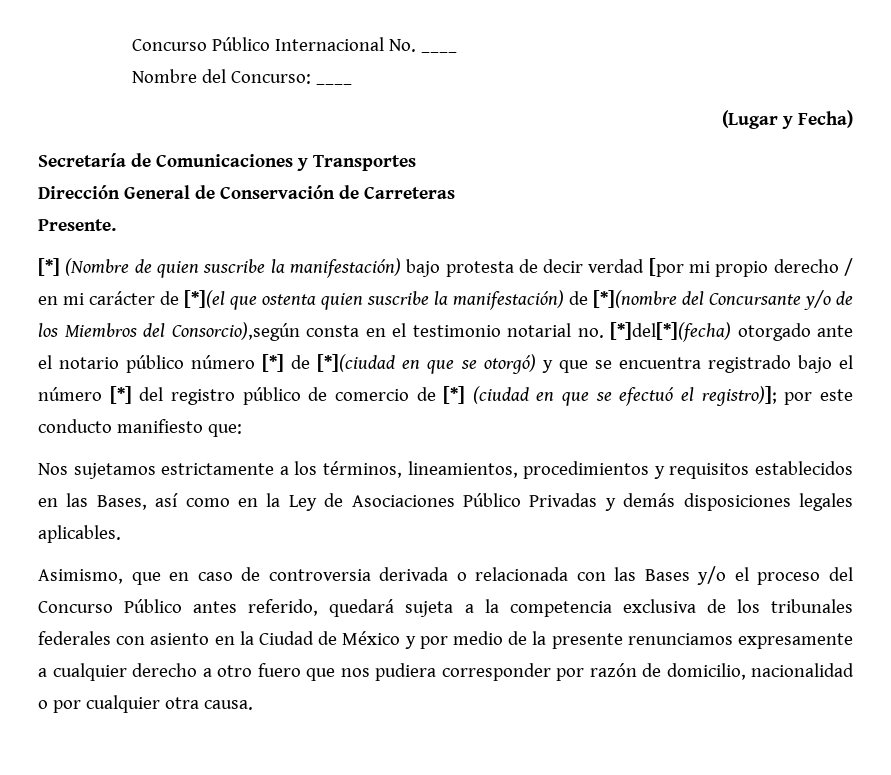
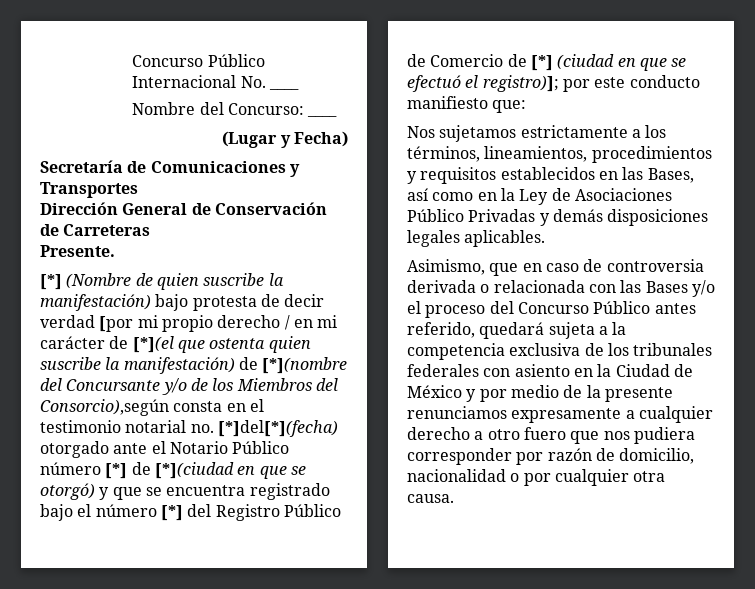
- [*] (Nombre de quien suscribe la manifestación) bajo protesta de decir verdad [por mi propio derecho / en mi carácter de [*](el que ostenta quien suscribe la manifestación) de [*](nombre del Concursante y/o de los Miembros del Consorcio),según consta en el testimonio notarial no. [*]del[*](fecha) otorgado ante el notario público número [*] de [*](ciudad en que se otorgó) y que se encuentra registrado bajo el número [*] del registro público de comercio de [*] (ciudad en que se efectuó el registro)];
+ [*] (Nombre de quien suscribe la manifestación) bajo protesta de decir verdad [por mi propio derecho / en mi carácter de [*](el que ostenta quien suscribe la manifestación) de [*](nombre del Concursante y/o de los Miembros del Consorcio),según consta en el testimonio notarial no. [*]del[*](fecha) otorgado ante el Notario Público número [*] de [*](ciudad en que se otorgó) y que se encuentra registrado bajo el número [*] del Registro Público de Comercio de [*] (ciudad en que se efectuó el registro)];

